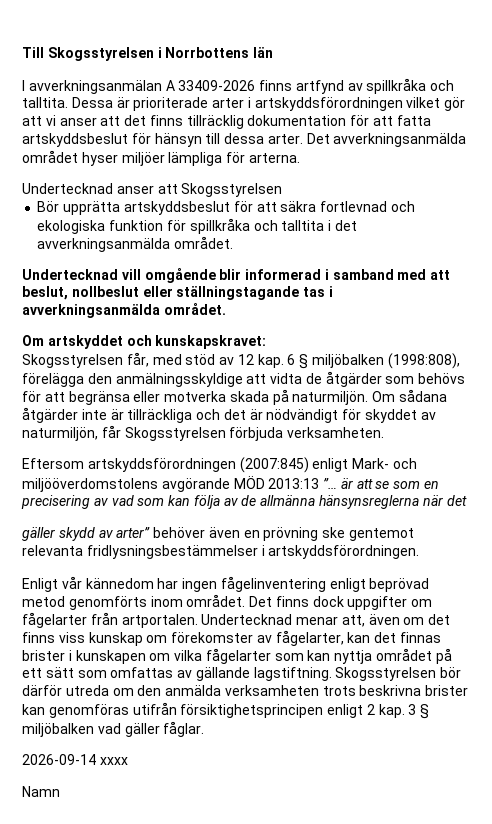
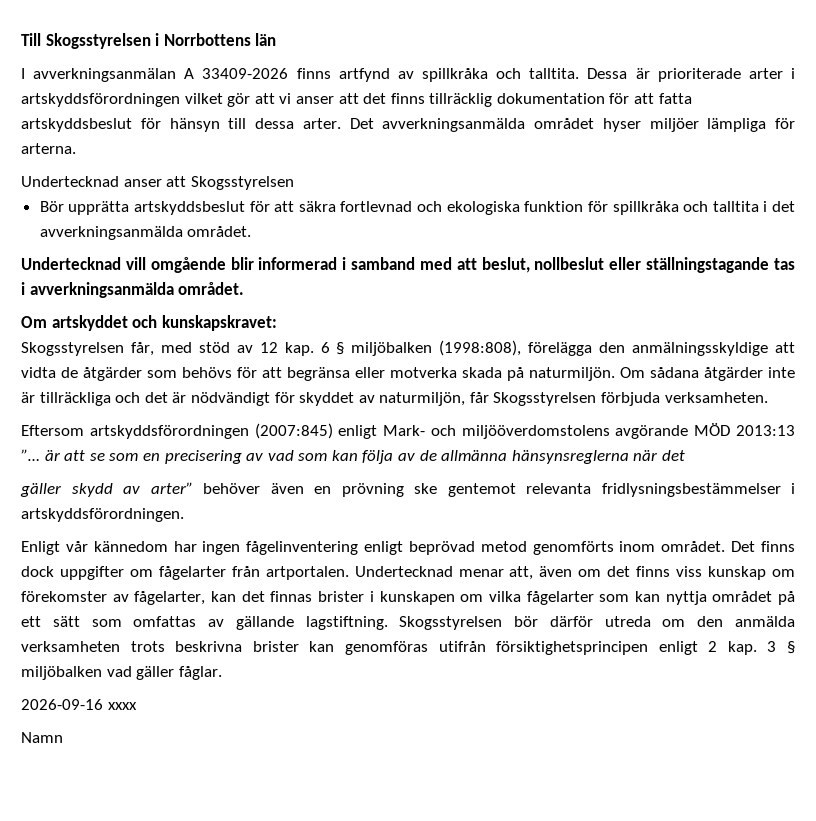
- 2026-09-14 xxxx
+ 2026-09-16 xxxx

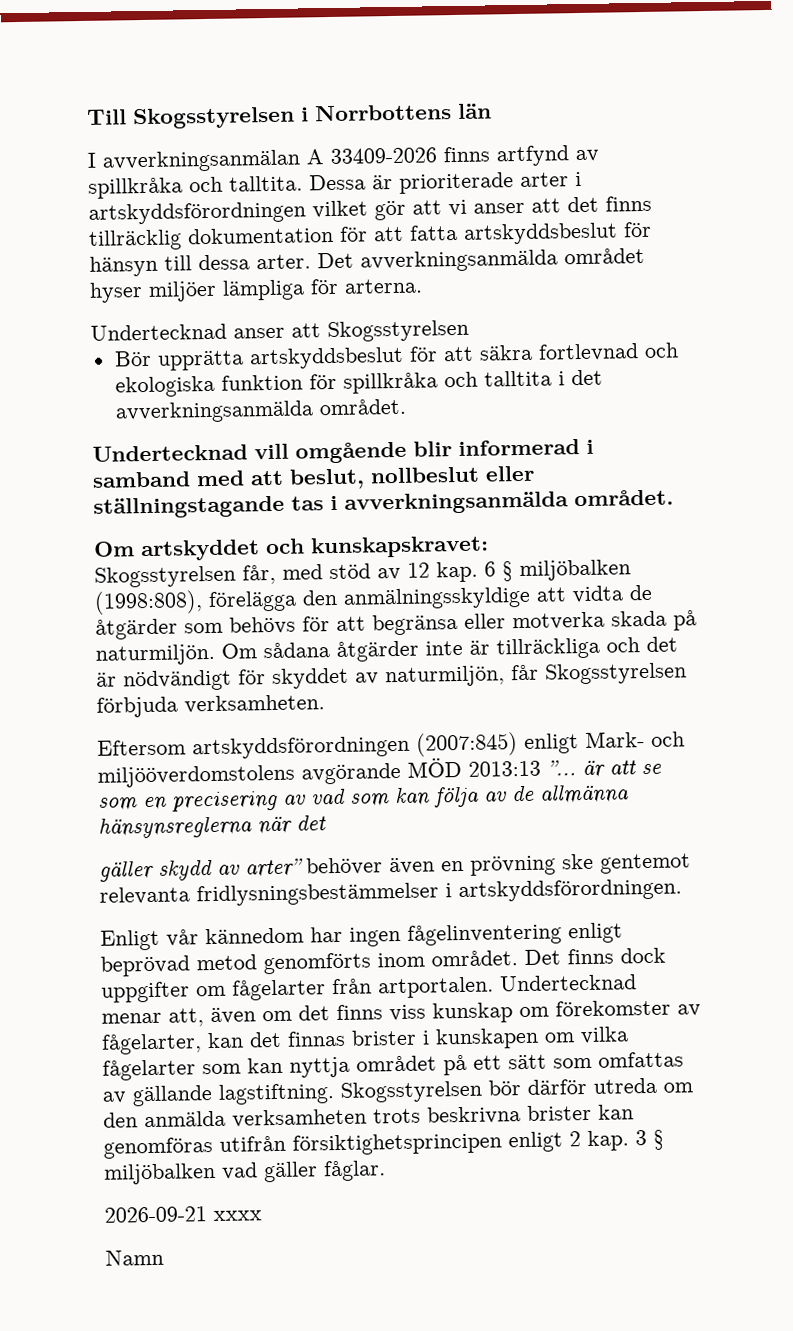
- 2026-09-16 xxxx
+ 2026-09-21 xxxx

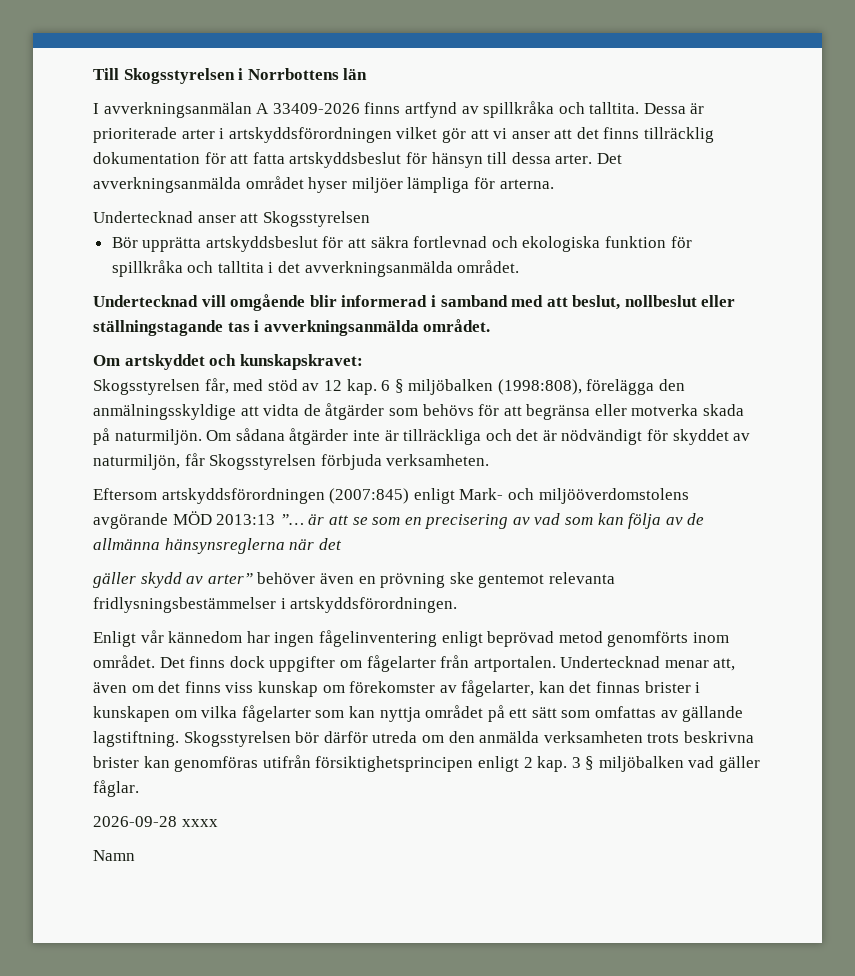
- 2026-09-21 xxxx
+ 2026-09-28 xxxx

